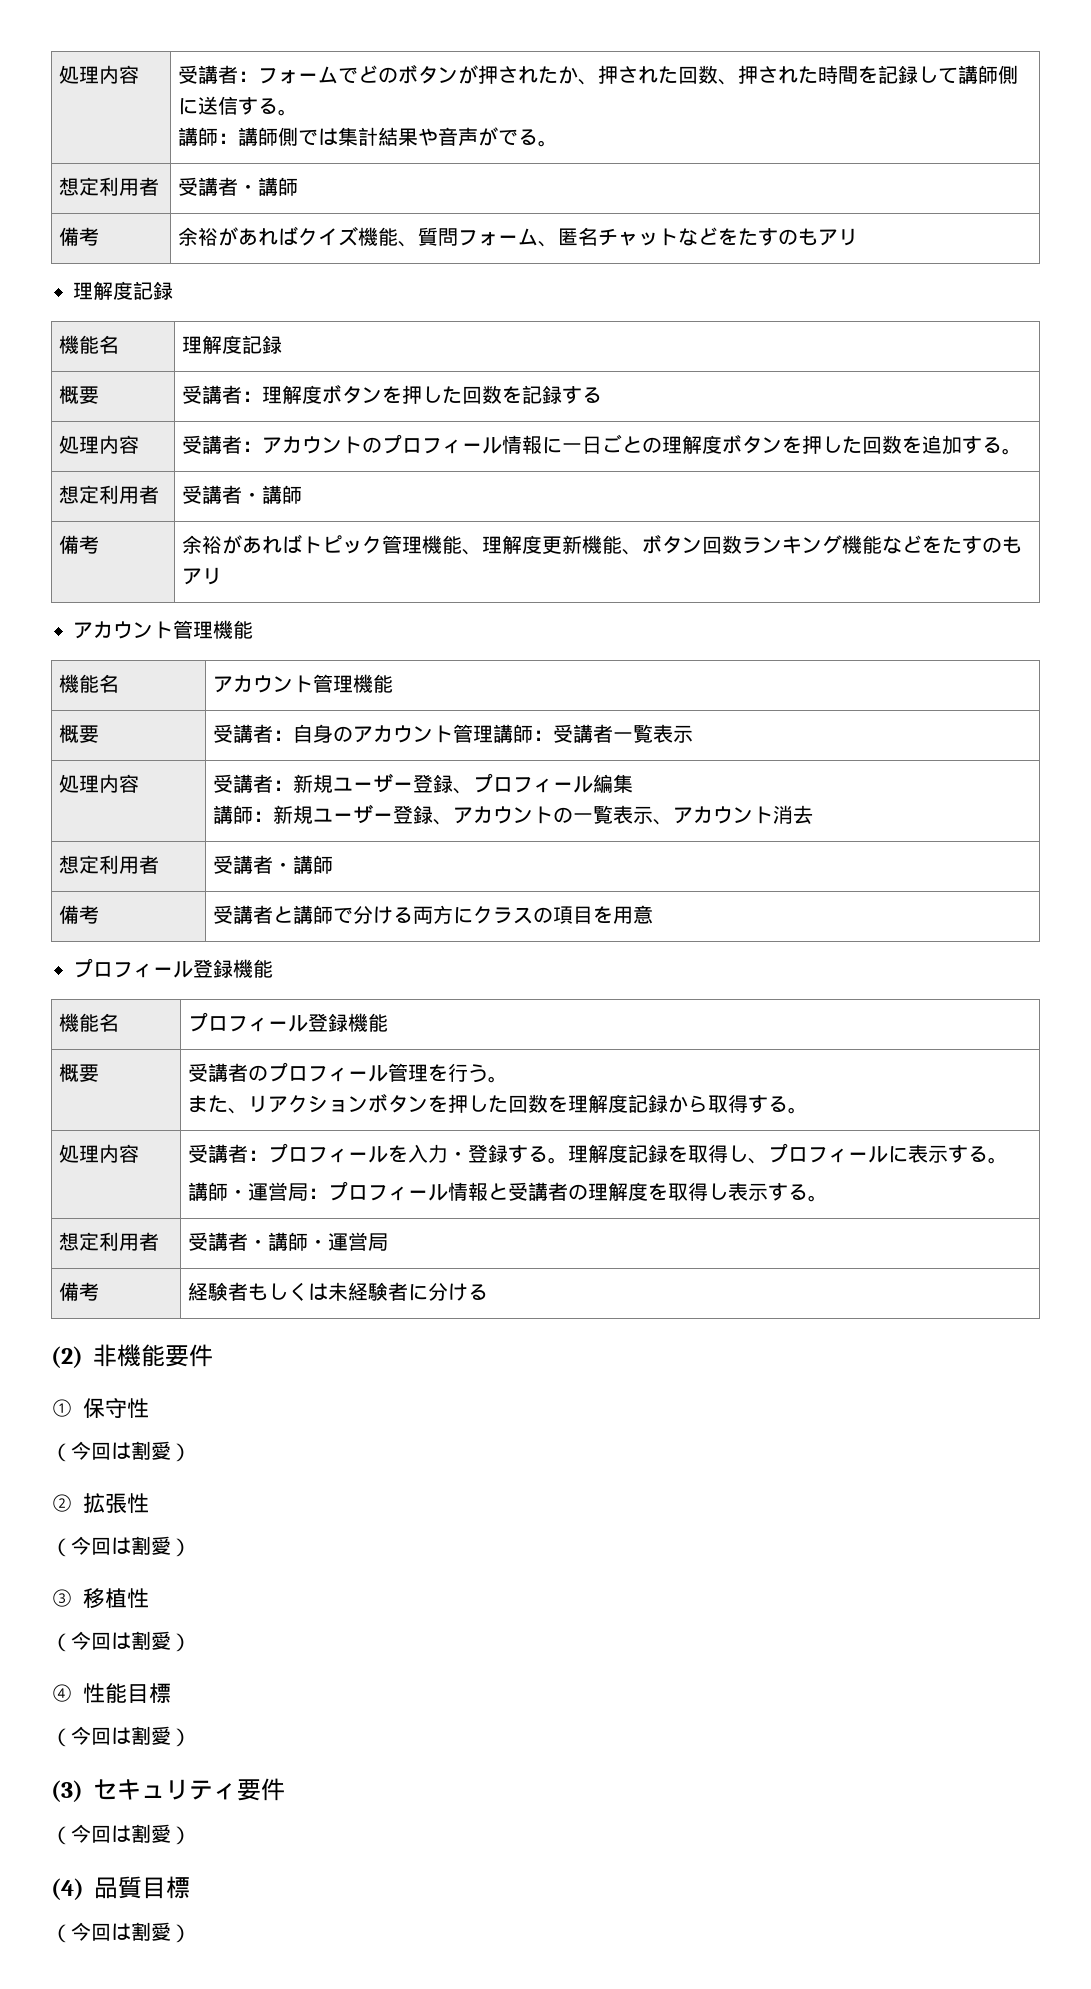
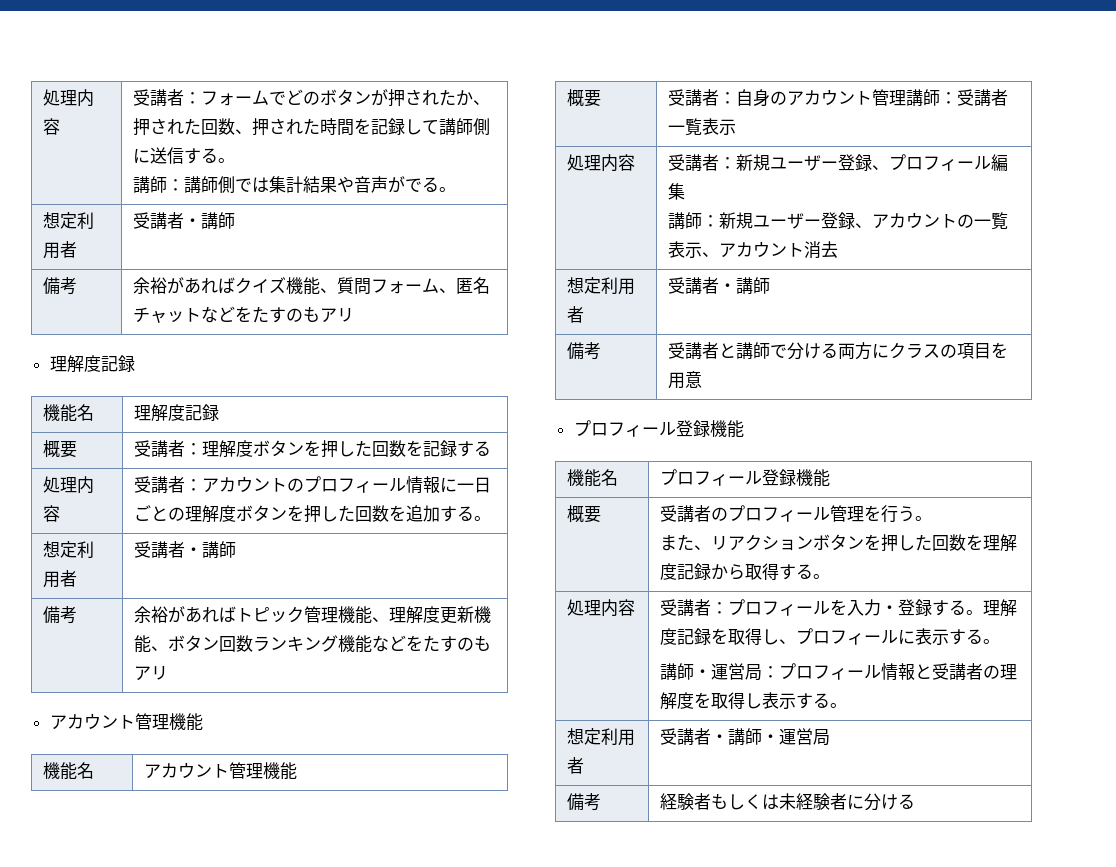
- (2)非機能要件
- ①保守性
- （今回は割愛）
- ②拡張性
- （今回は割愛）
- ③移植性
- （今回は割愛）
- ④性能目標
- （今回は割愛）
- (3)セキュリティ要件
- （今回は割愛）
- (4)品質目標
- （今回は割愛）

